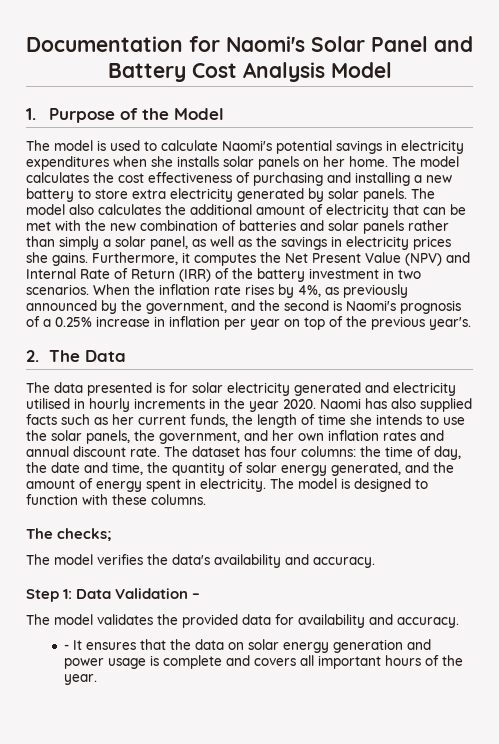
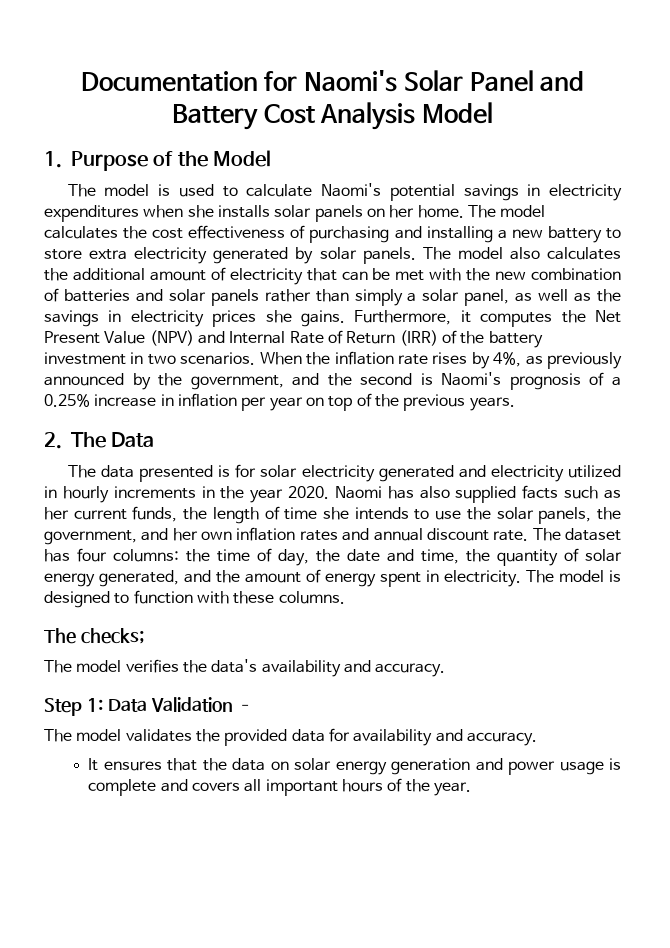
- When the inflation rate rises by 4%, as previously announced by the government, and the second is Naomi's prognosis of a 0.25% increase in inflation per year on top of the previous year's.
+ When the inflation rate rises by 4%, as previously announced by the government, and the second is Naomi's prognosis of a 0.25% increase in inflation per year on top of the previous years.
- The data presented is for solar electricity generated and electricity utilised in hourly increments in the year 2020.
+ The data presented is for solar electricity generated and electricity utilized in hourly increments in the year 2020.
- - It ensures that the data on solar energy generation and power usage is complete and covers all important hours of the year.
+ It ensures that the data on solar energy generation and power usage is complete and covers all important hours of the year.

